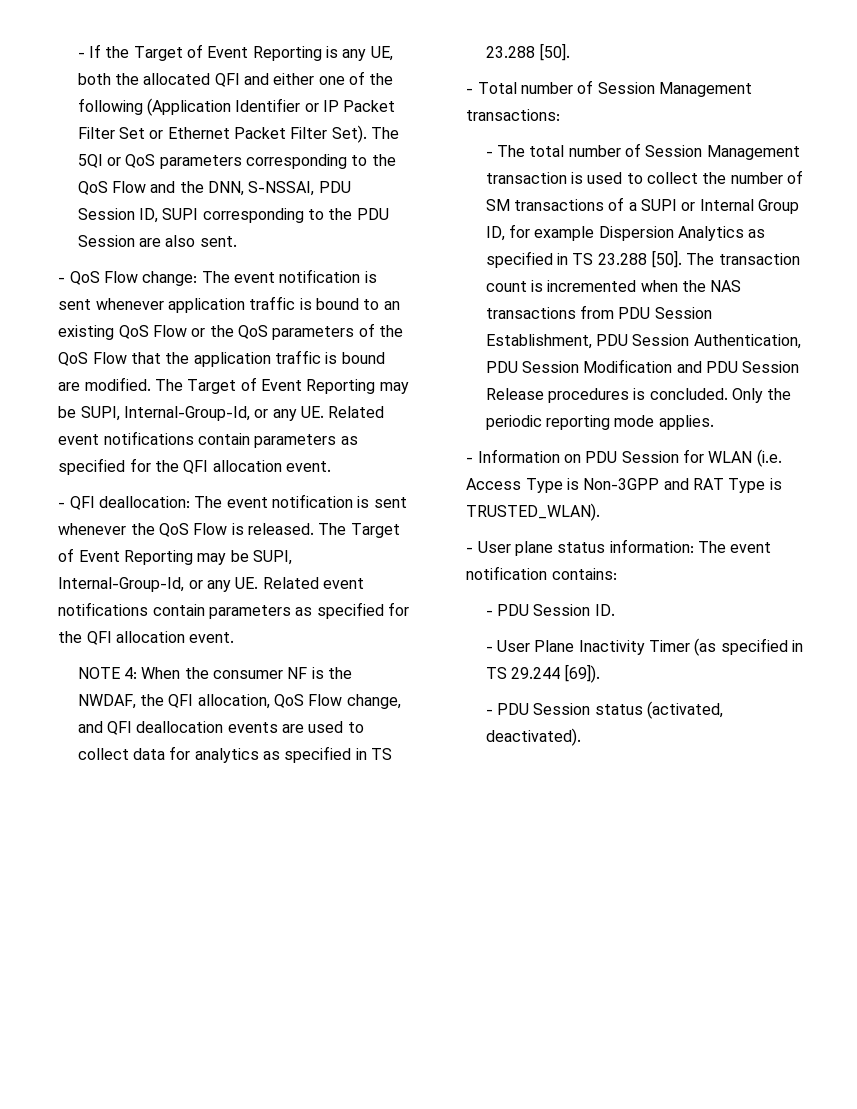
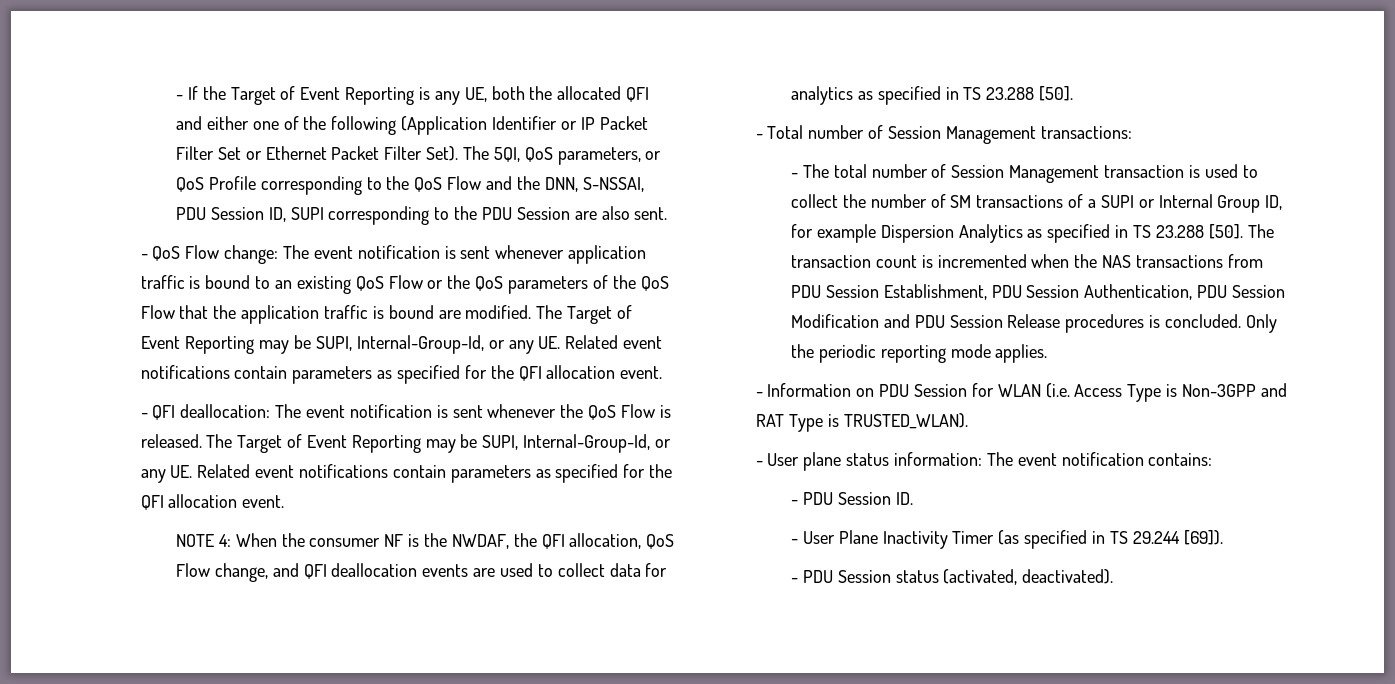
- The 5QI or QoS parameters corresponding to the QoS Flow and the DNN, S-NSSAI, PDU Session ID, SUPI corresponding to the PDU Session are also sent.
+ The 5QI, QoS parameters, or QoS Profile corresponding to the QoS Flow and the DNN, S-NSSAI, PDU Session ID, SUPI corresponding to the PDU Session are also sent.

